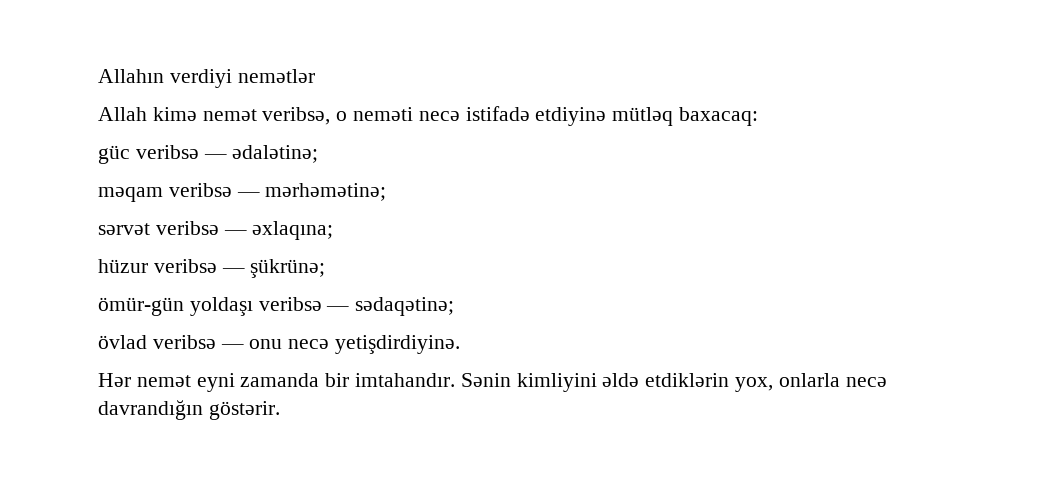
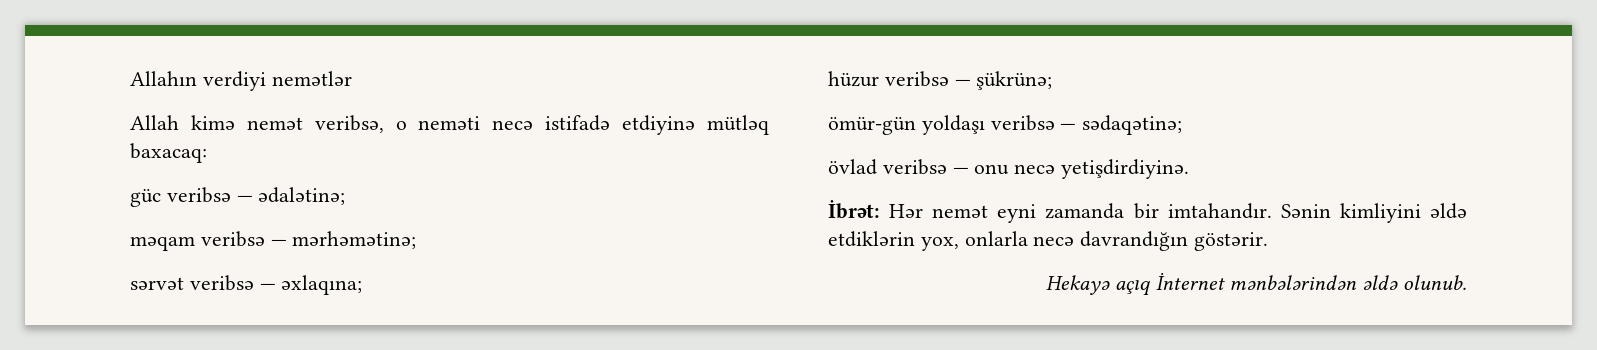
- Hər nemət eyni zamanda bir imtahandır.
+ İbrət: Hər nemət eyni zamanda bir imtahandır.
+ Hekayə açıq İnternet mənbələrindən əldə olunub.

